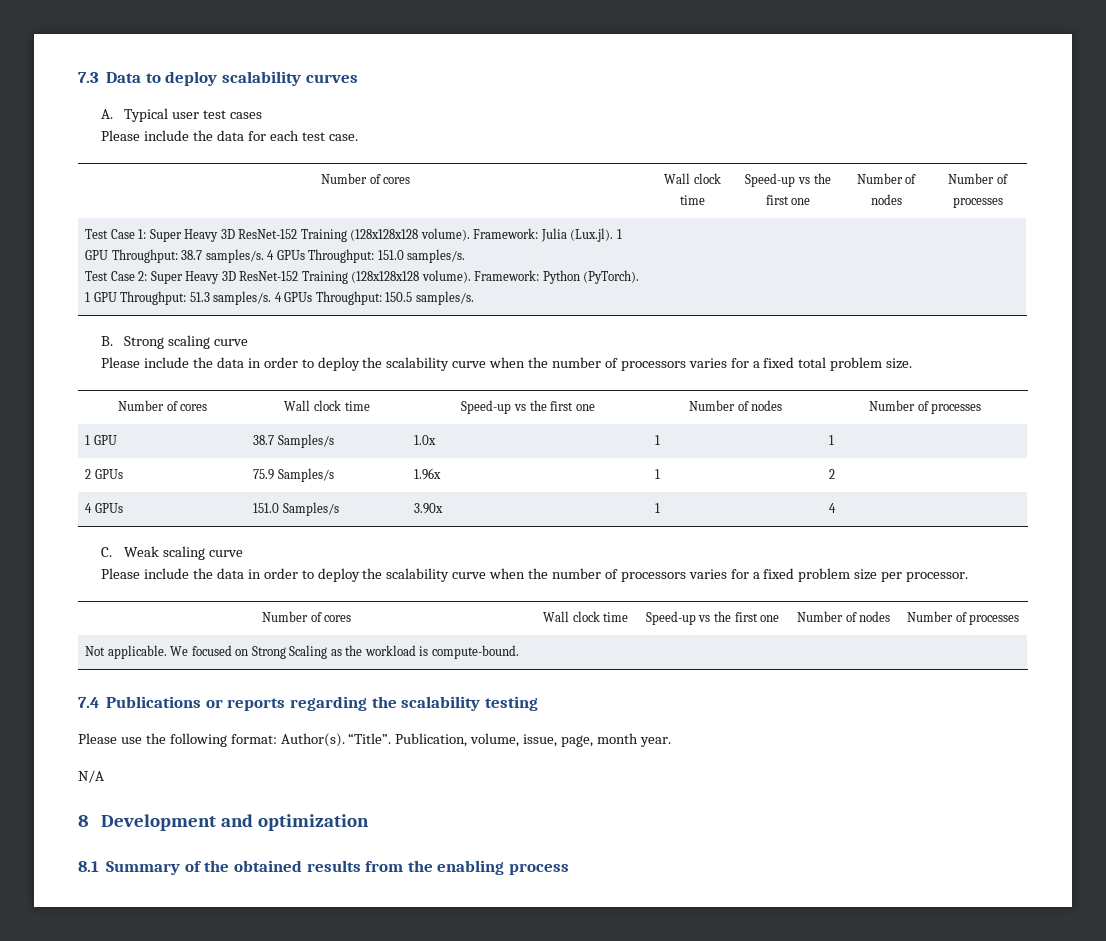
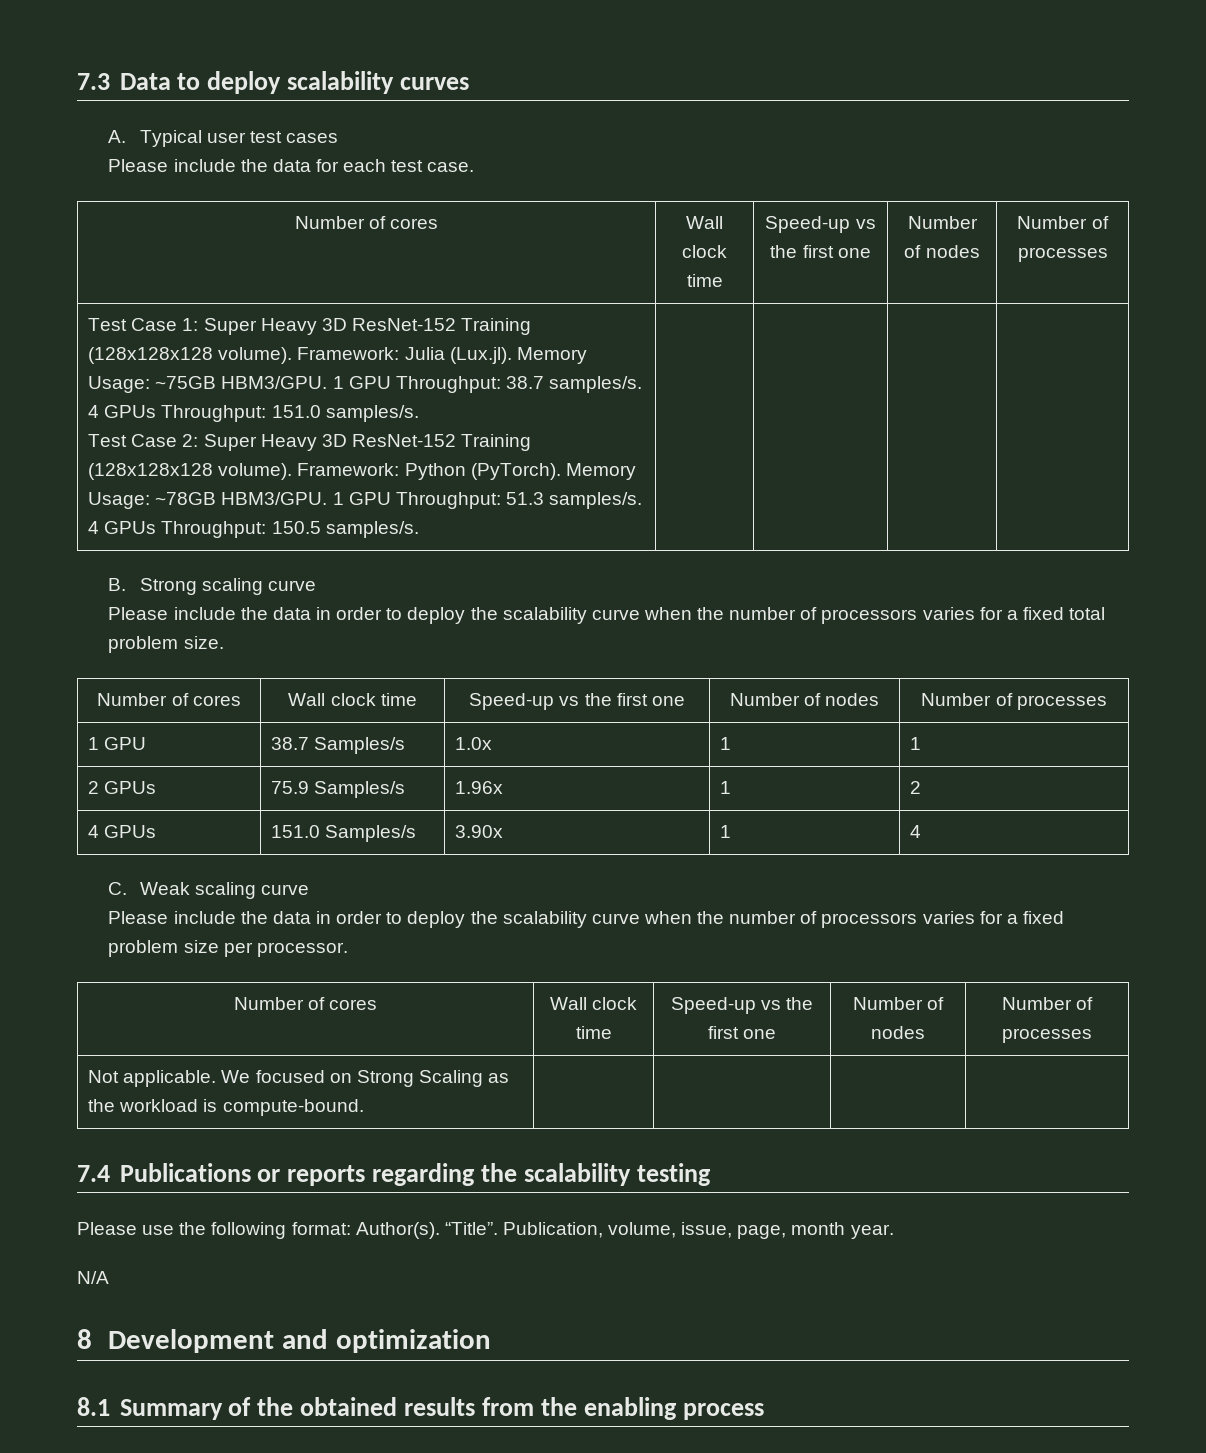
- Framework: Julia (Lux.jl). 1 GPU Throughput: 38.7 samples/s.
+ Framework: Julia (Lux.jl). Memory Usage: ~75GB HBM3/GPU. 1 GPU Throughput: 38.7 samples/s.
+ Memory Usage: ~78GB HBM3/GPU.

